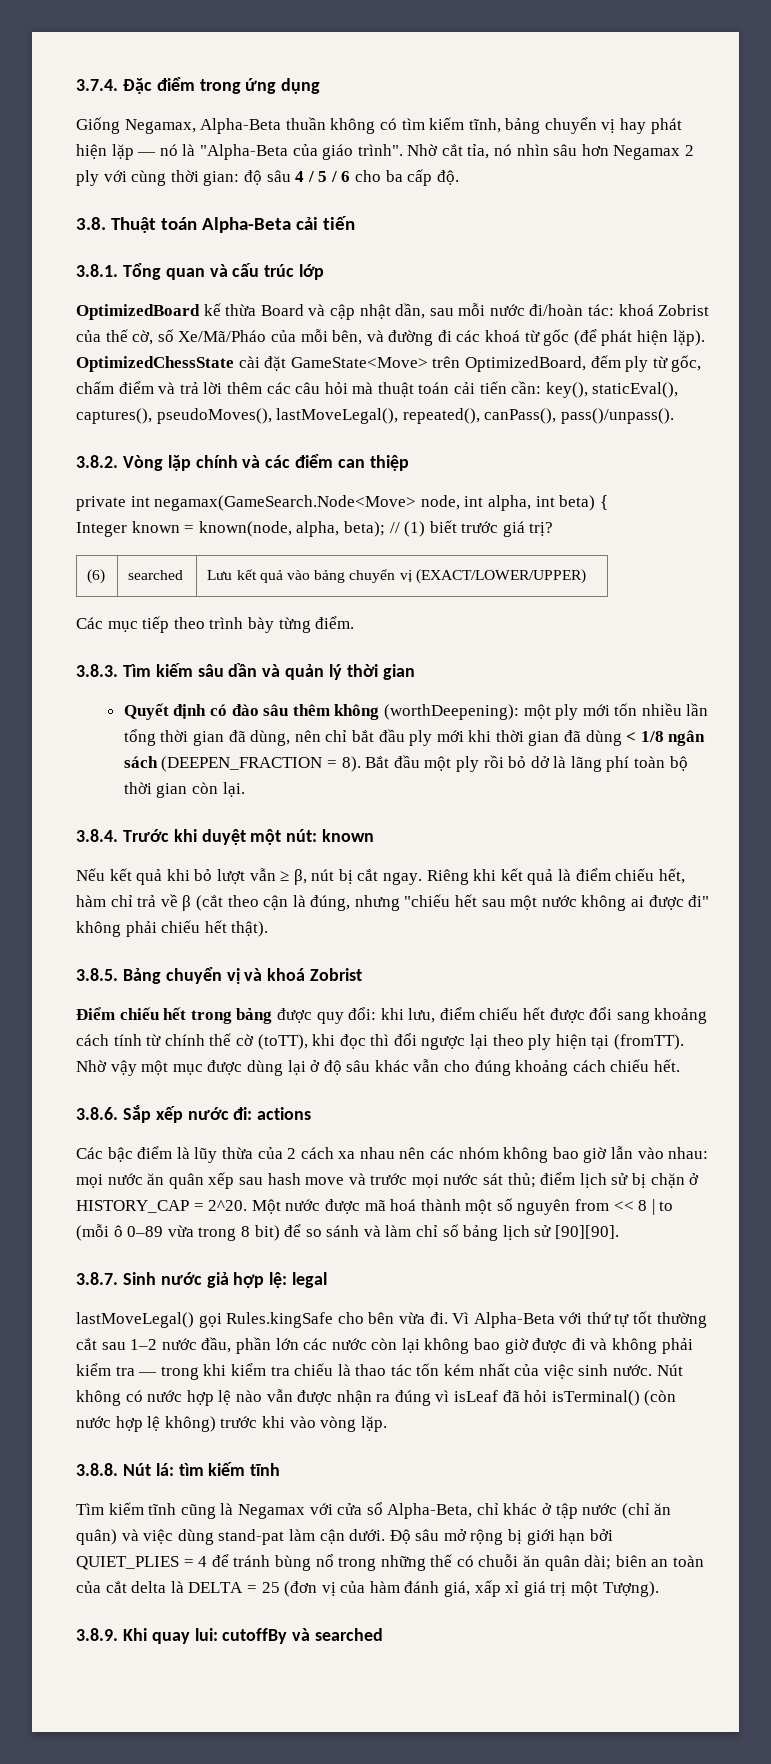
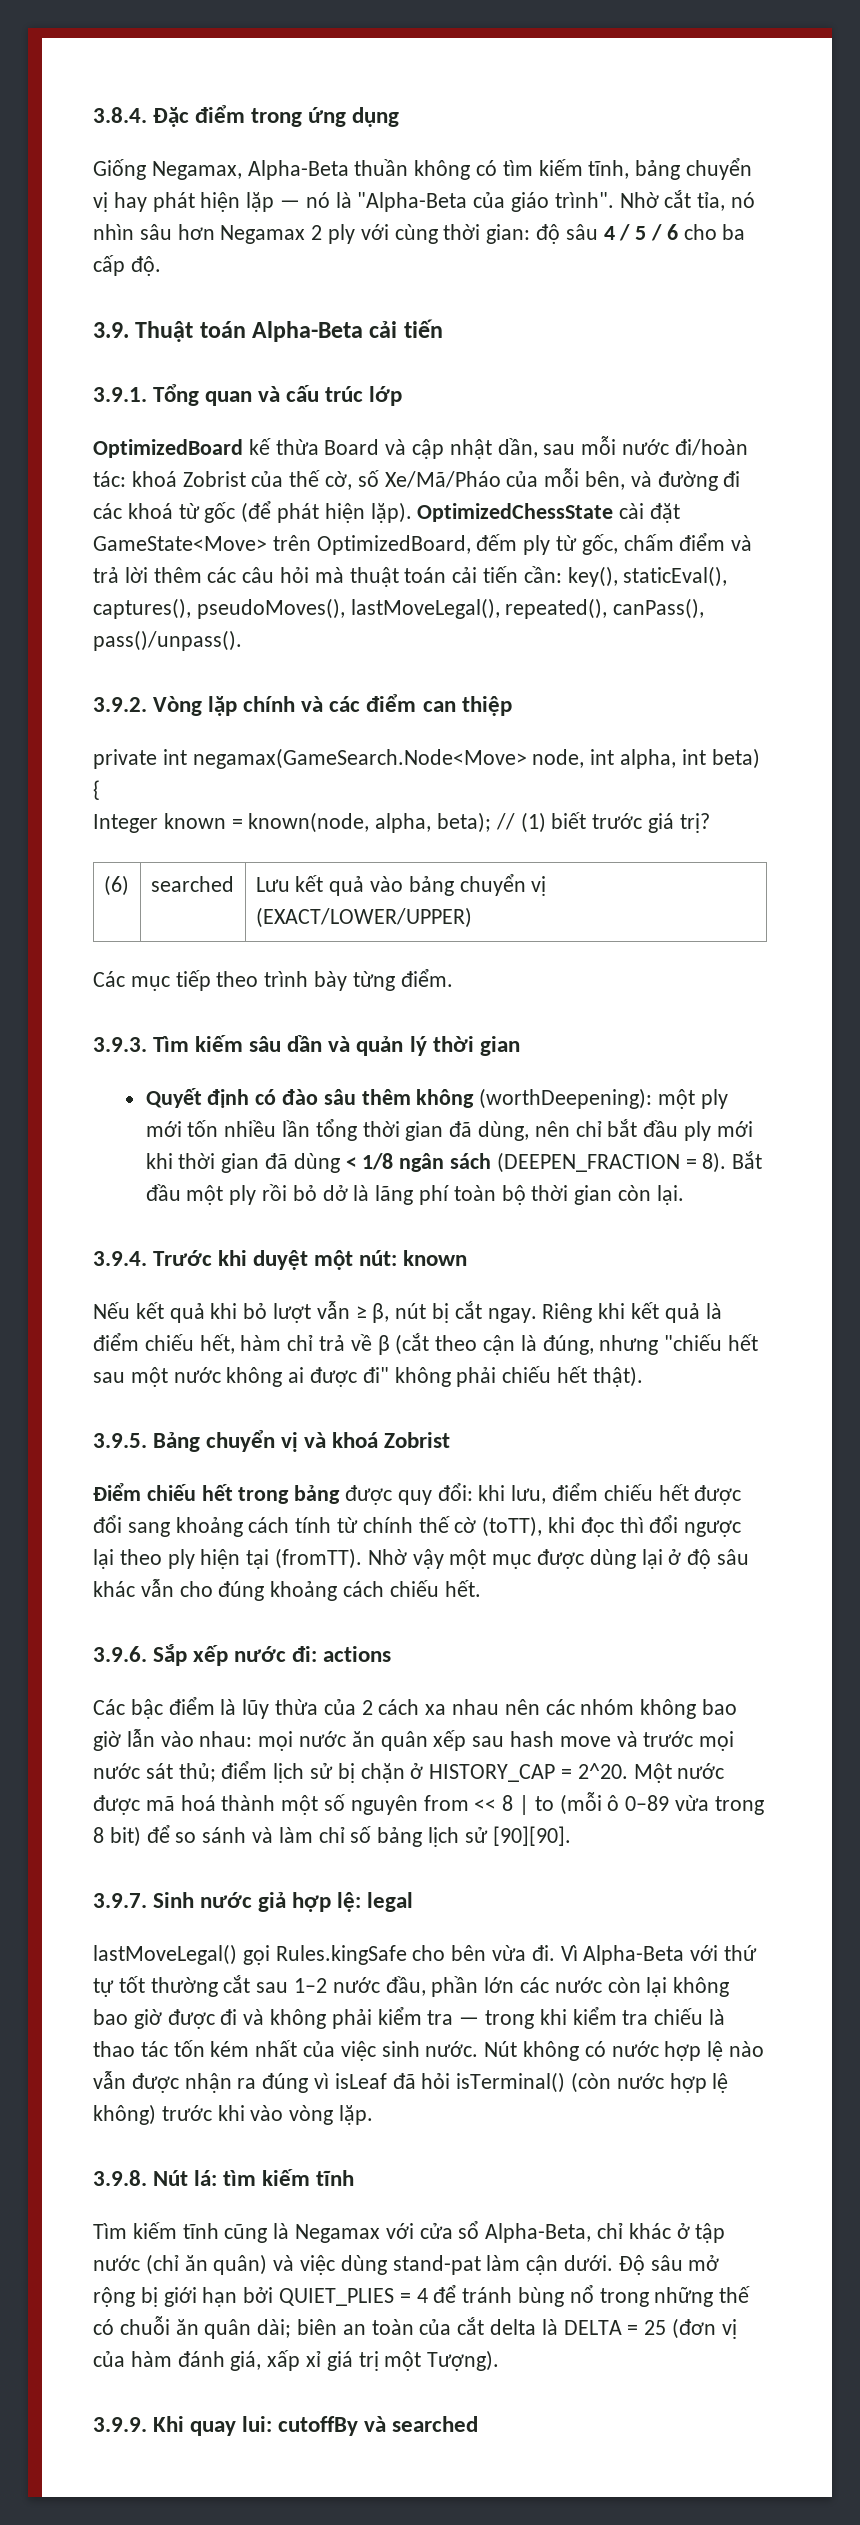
- 3.7.4. Đặc điểm trong ứng dụng
+ 3.8.4. Đặc điểm trong ứng dụng
- 3.8. Thuật toán Alpha-Beta cải tiến
+ 3.9. Thuật toán Alpha-Beta cải tiến
- 3.8.1. Tổng quan và cấu trúc lớp
+ 3.9.1. Tổng quan và cấu trúc lớp
- 3.8.2. Vòng lặp chính và các điểm can thiệp
+ 3.9.2. Vòng lặp chính và các điểm can thiệp
- 3.8.3. Tìm kiếm sâu dần và quản lý thời gian
+ 3.9.3. Tìm kiếm sâu dần và quản lý thời gian
- 3.8.4. Trước khi duyệt một nút: known
+ 3.9.4. Trước khi duyệt một nút: known
- 3.8.5. Bảng chuyển vị và khoá Zobrist
+ 3.9.5. Bảng chuyển vị và khoá Zobrist
- 3.8.6. Sắp xếp nước đi: actions
+ 3.9.6. Sắp xếp nước đi: actions
- 3.8.7. Sinh nước giả hợp lệ: legal
+ 3.9.7. Sinh nước giả hợp lệ: legal
- 3.8.8. Nút lá: tìm kiếm tĩnh
+ 3.9.8. Nút lá: tìm kiếm tĩnh
- 3.8.9. Khi quay lui: cutoffBy và searched
+ 3.9.9. Khi quay lui: cutoffBy và searched

